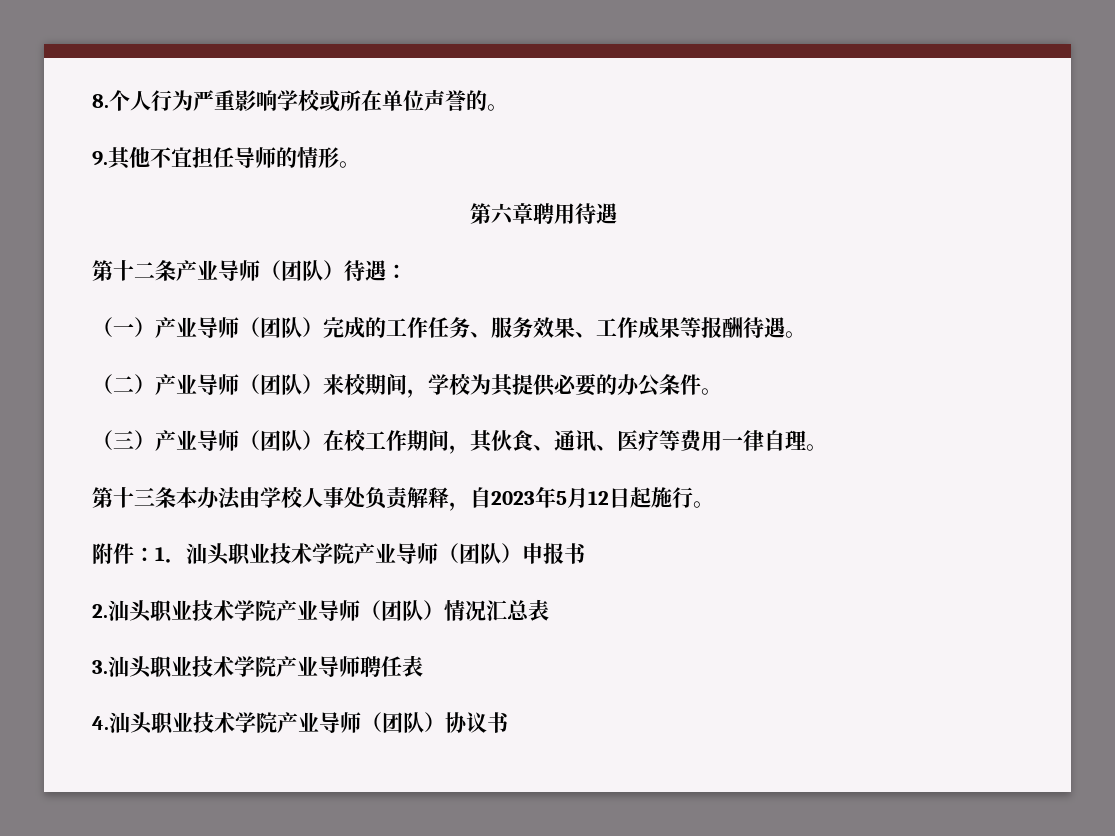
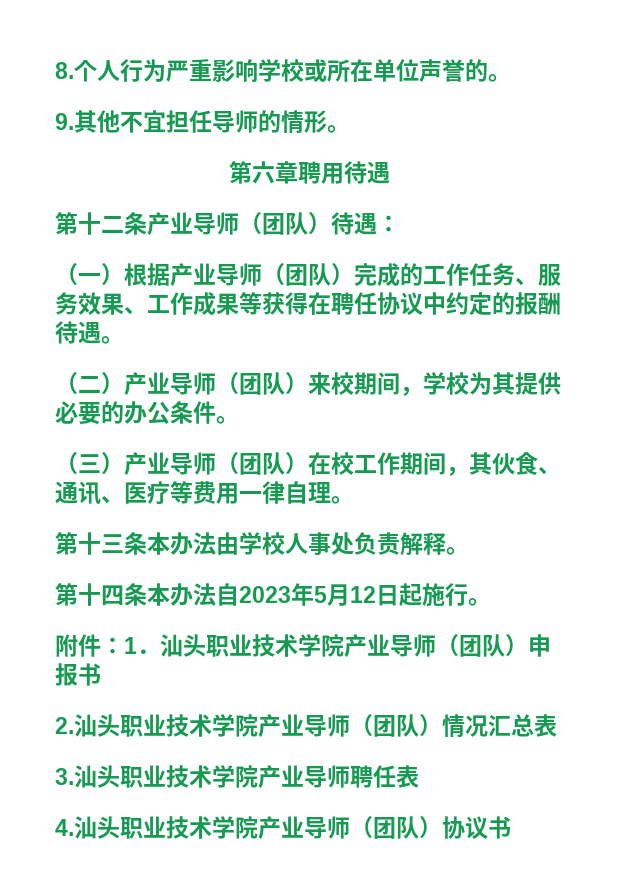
- （一）产业导师（团队）完成的工作任务、服务效果、工作成果等报酬待遇。
+ （一）根据产业导师（团队）完成的工作任务、服务效果、工作成果等获得在聘任协议中约定的报酬待遇。
- 第十三条本办法由学校人事处负责解释，自2023年5月12日起施行。
+ 第十三条本办法由学校人事处负责解释。
+ 第十四条本办法自2023年5月12日起施行。

